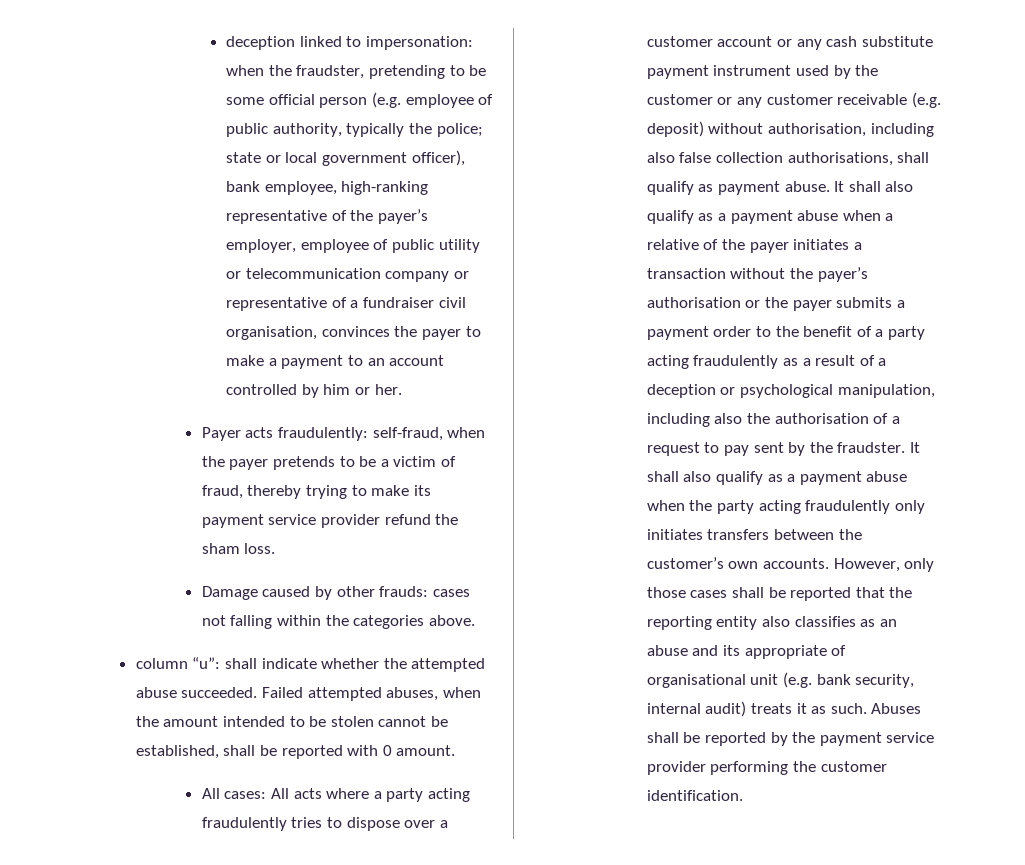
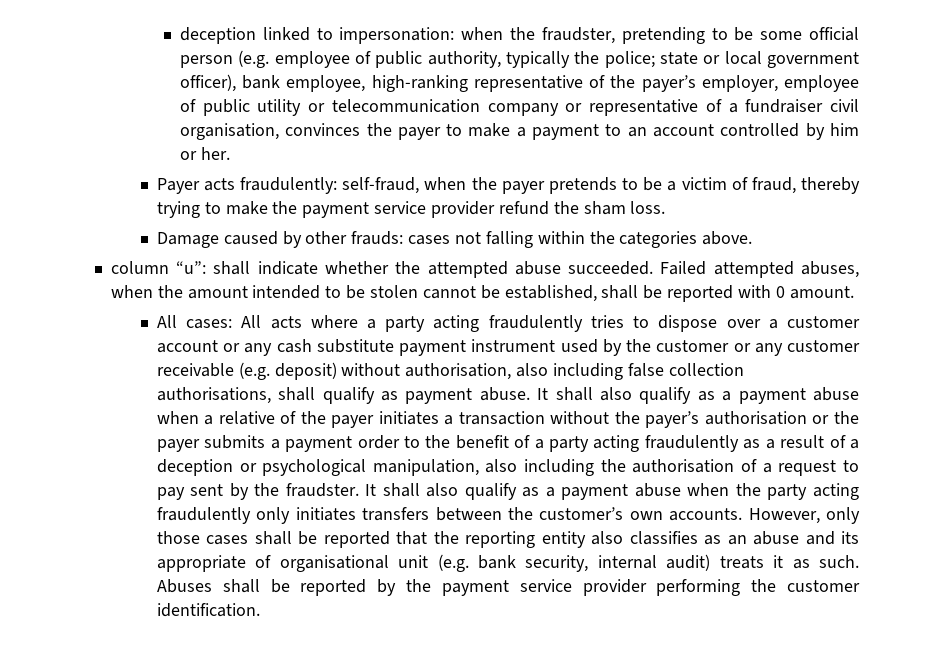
- Payer acts fraudulently: self-fraud, when the payer pretends to be a victim of fraud, thereby trying to make its payment service provider refund the sham loss.
+ Payer acts fraudulently: self-fraud, when the payer pretends to be a victim of fraud, thereby trying to make the payment service provider refund the sham loss.
- All cases: All acts where a party acting fraudulently tries to dispose over a customer account or any cash substitute payment instrument used by the customer or any customer receivable (e.g. deposit) without authorisation, including also false collection authorisations, shall qualify as payment abuse.
+ All cases: All acts where a party acting fraudulently tries to dispose over a customer account or any cash substitute payment instrument used by the customer or any customer receivable (e.g. deposit) without authorisation, also including false collection authorisations, shall qualify as payment abuse.
- It shall also qualify as a payment abuse when a relative of the payer initiates a transaction without the payer’s authorisation or the payer submits a payment order to the benefit of a party acting fraudulently as a result of a deception or psychological manipulation, including also the authorisation of a request to pay sent by the fraudster.
+ It shall also qualify as a payment abuse when a relative of the payer initiates a transaction without the payer’s authorisation or the payer submits a payment order to the benefit of a party acting fraudulently as a result of a deception or psychological manipulation, also including the authorisation of a request to pay sent by the fraudster.

